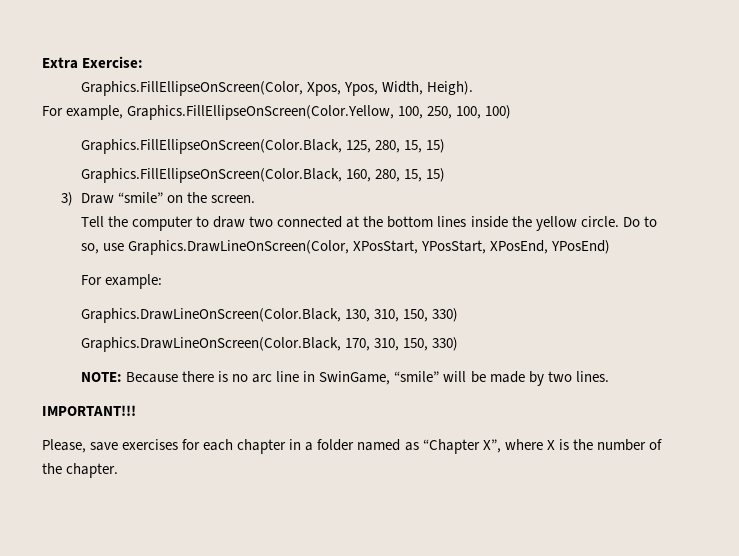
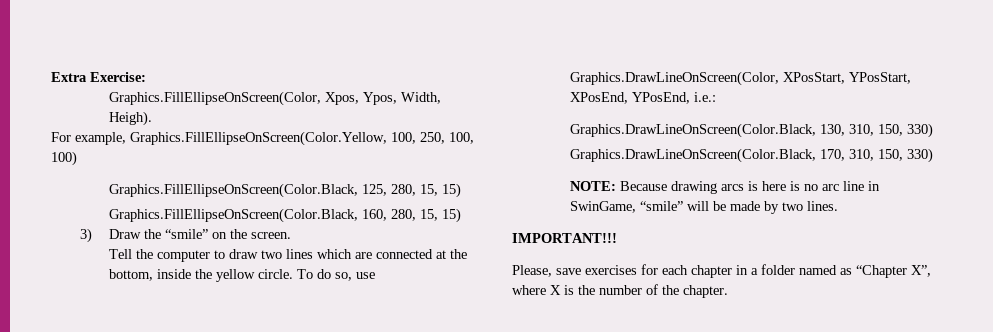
- 3) Draw “smile” on the screen.
+ 3) Draw the “smile” on the screen.
- Tell the computer to draw two connected at the bottom lines inside the yellow circle.
+ Tell the computer to draw two lines which are connected at the bottom, inside the yellow circle.
- Do to so, use Graphics.DrawLineOnScreen(Color, XPosStart, YPosStart, XPosEnd, YPosEnd)
- For example:
+ To do so, use Graphics.DrawLineOnScreen(Color, XPosStart, YPosStart, XPosEnd, YPosEnd, i.e.:
- NOTE: Because there is no arc line in SwinGame, “smile” will be made by two lines.
+ NOTE: Because drawing arcs is here is no arc line in SwinGame, “smile” will be made by two lines.

